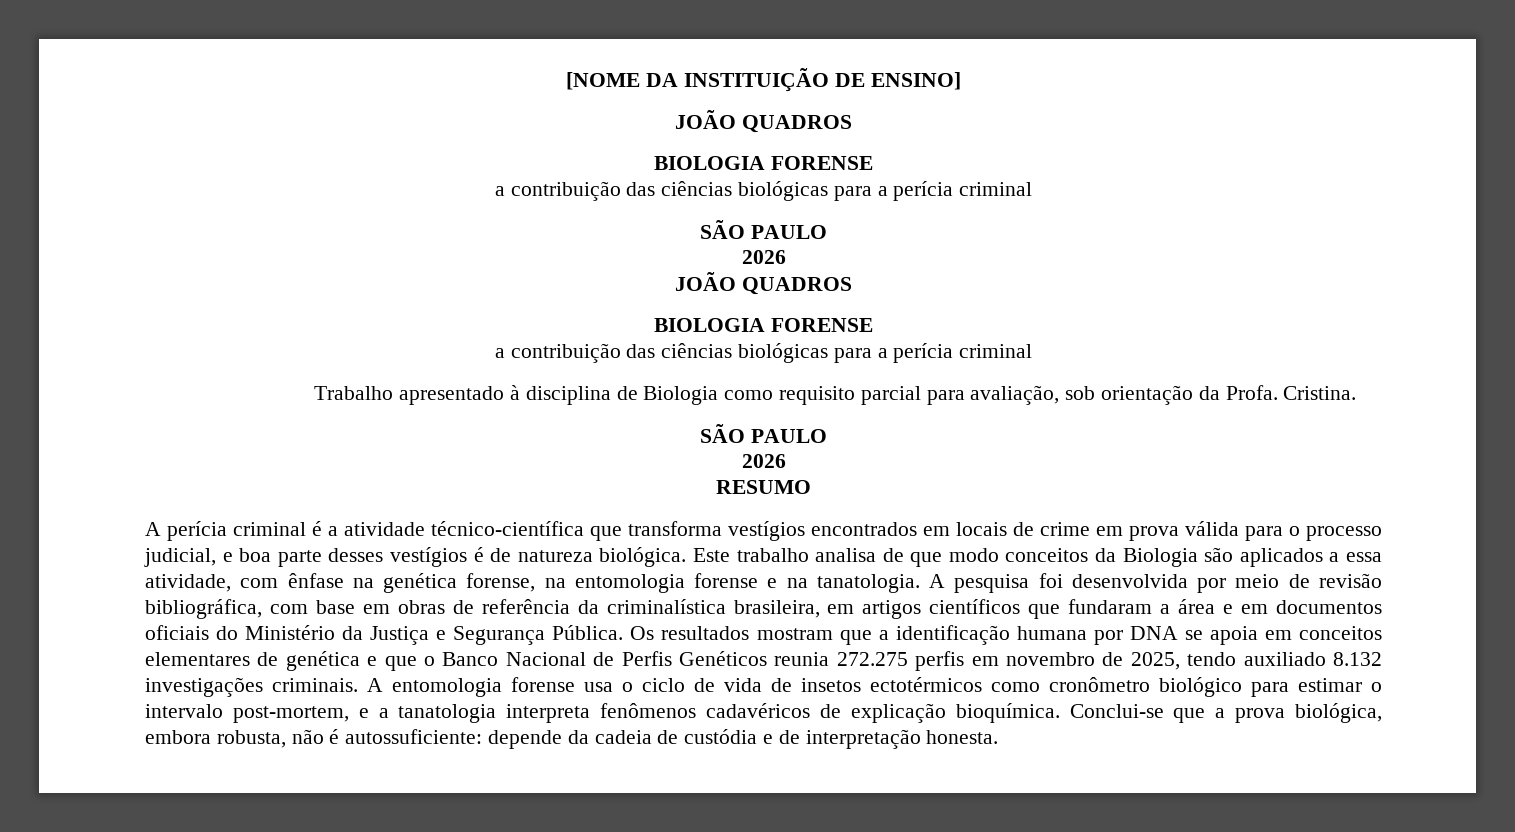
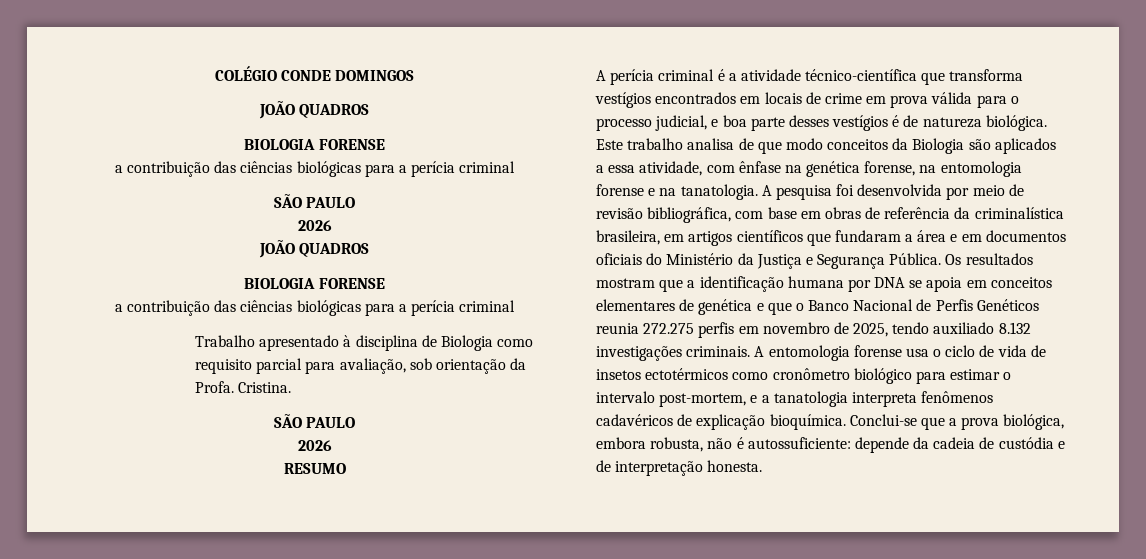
- [NOME DA INSTITUIÇÃO DE ENSINO]
+ COLÉGIO CONDE DOMINGOS

